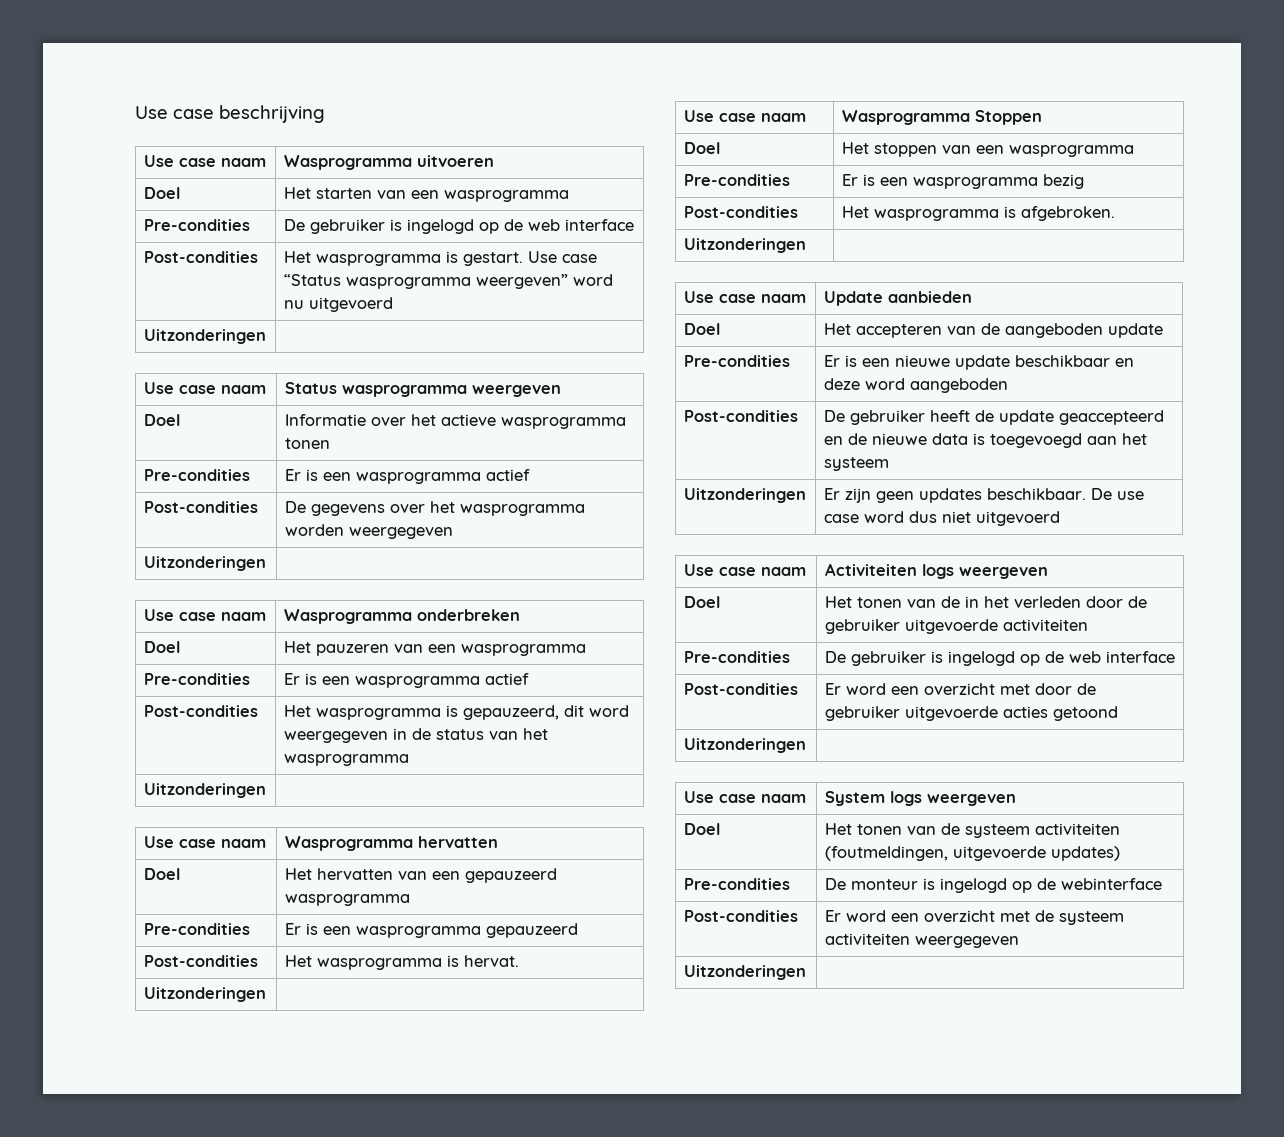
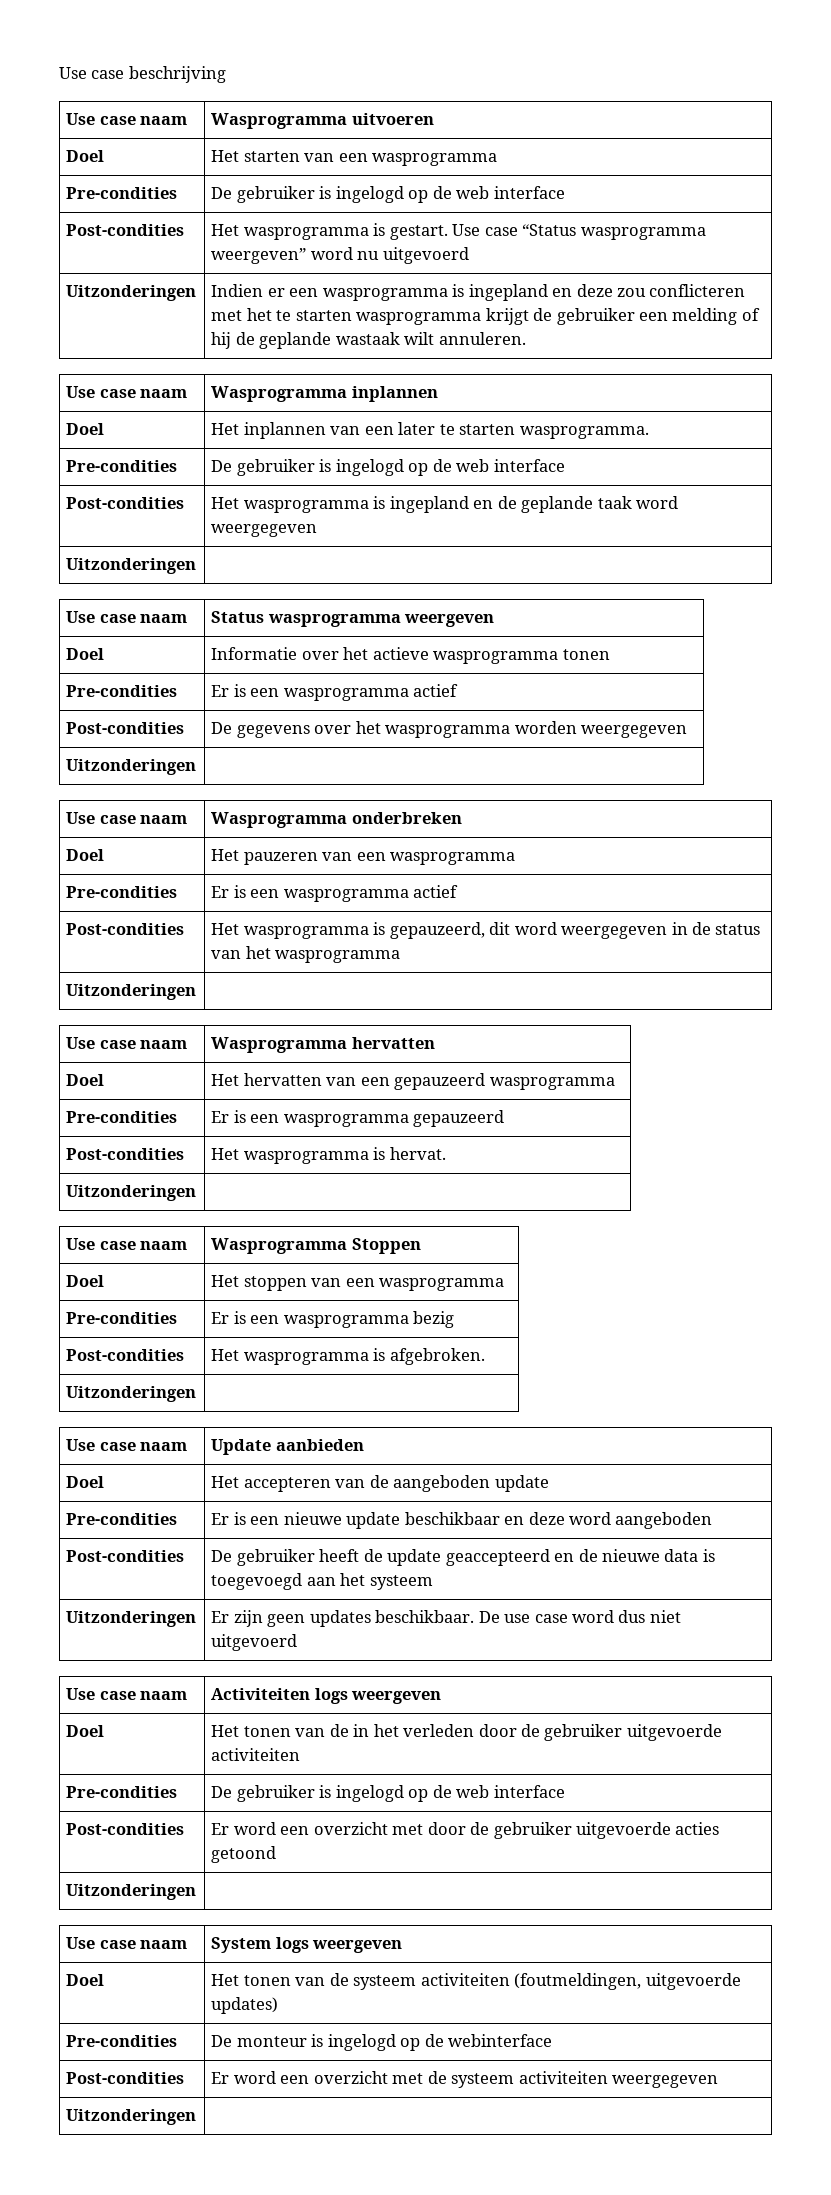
+ Uitzonderingen | Indien er een wasprogramma is ingepland en deze zou conflicteren met het te starten wasprogramma krijgt de gebruiker een melding of hij de geplande wastaak wilt annuleren.
+ Use case naam | Wasprogramma inplannen
+ Doel | Het inplannen van een later te starten wasprogramma.
+ Pre-condities | De gebruiker is ingelogd op de web interface
+ Post-condities | Het wasprogramma is ingepland en de geplande taak word weergegeven

